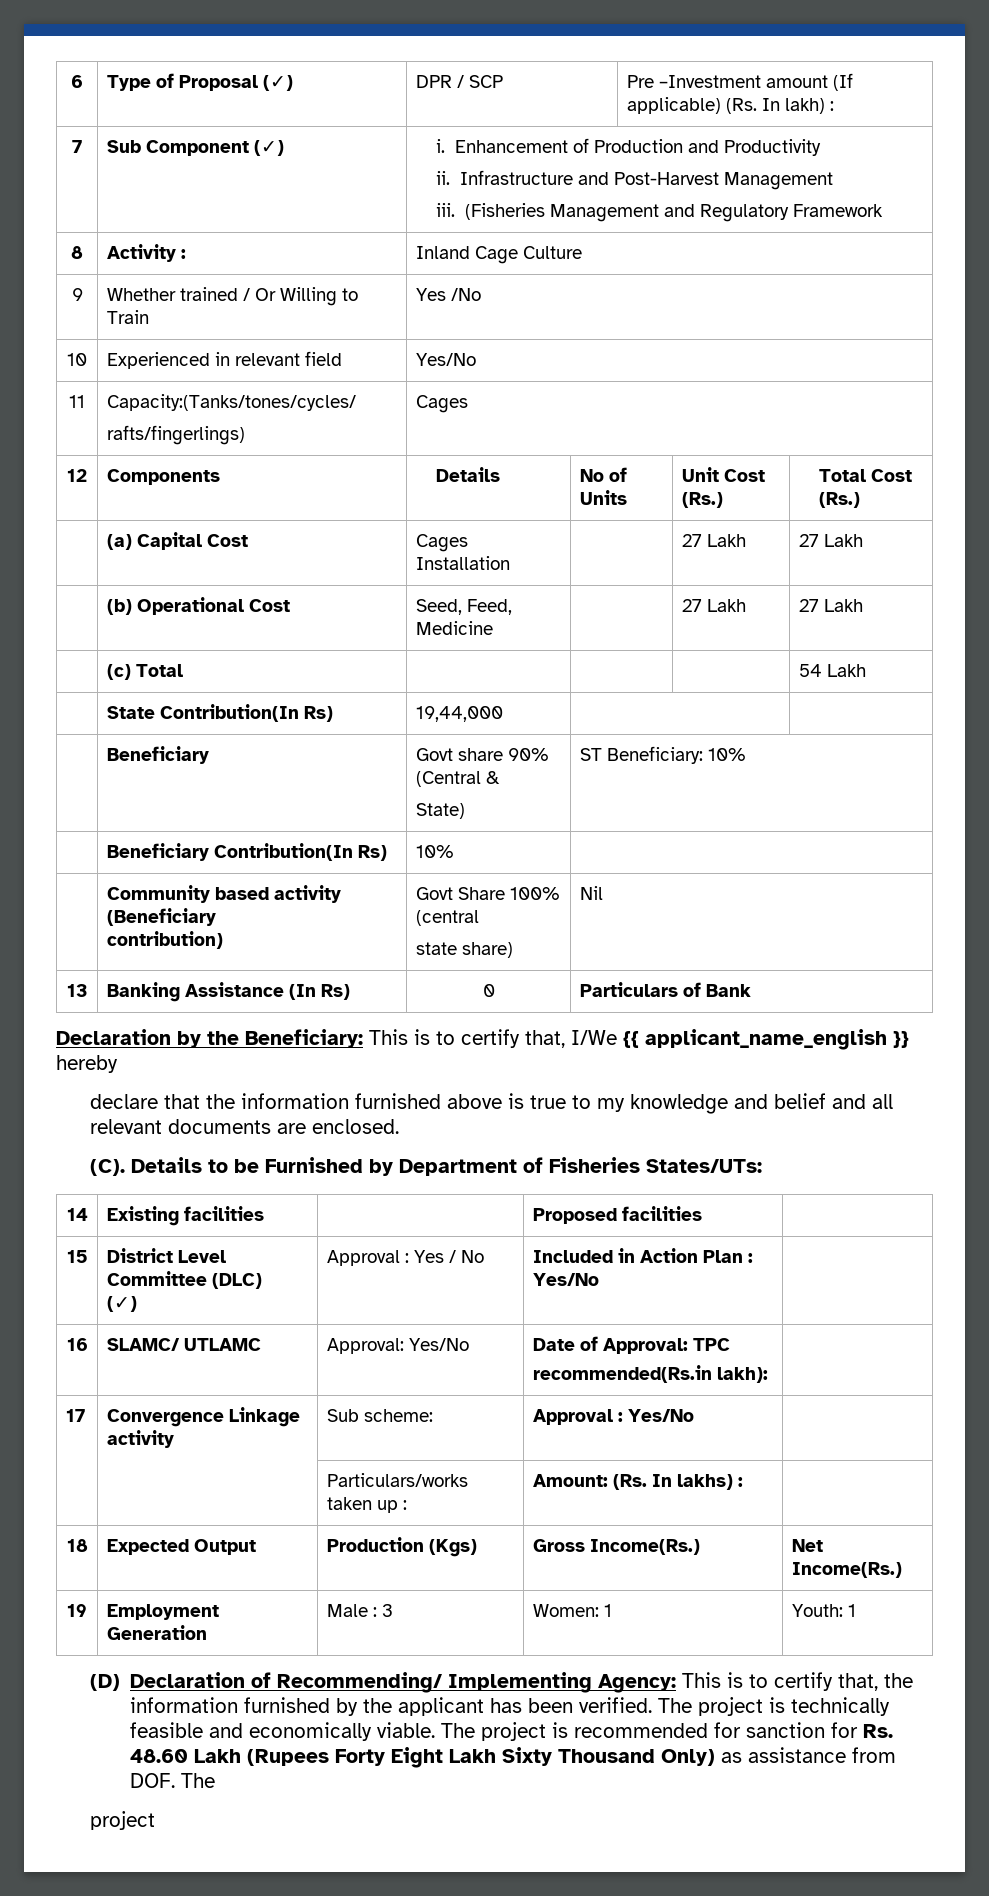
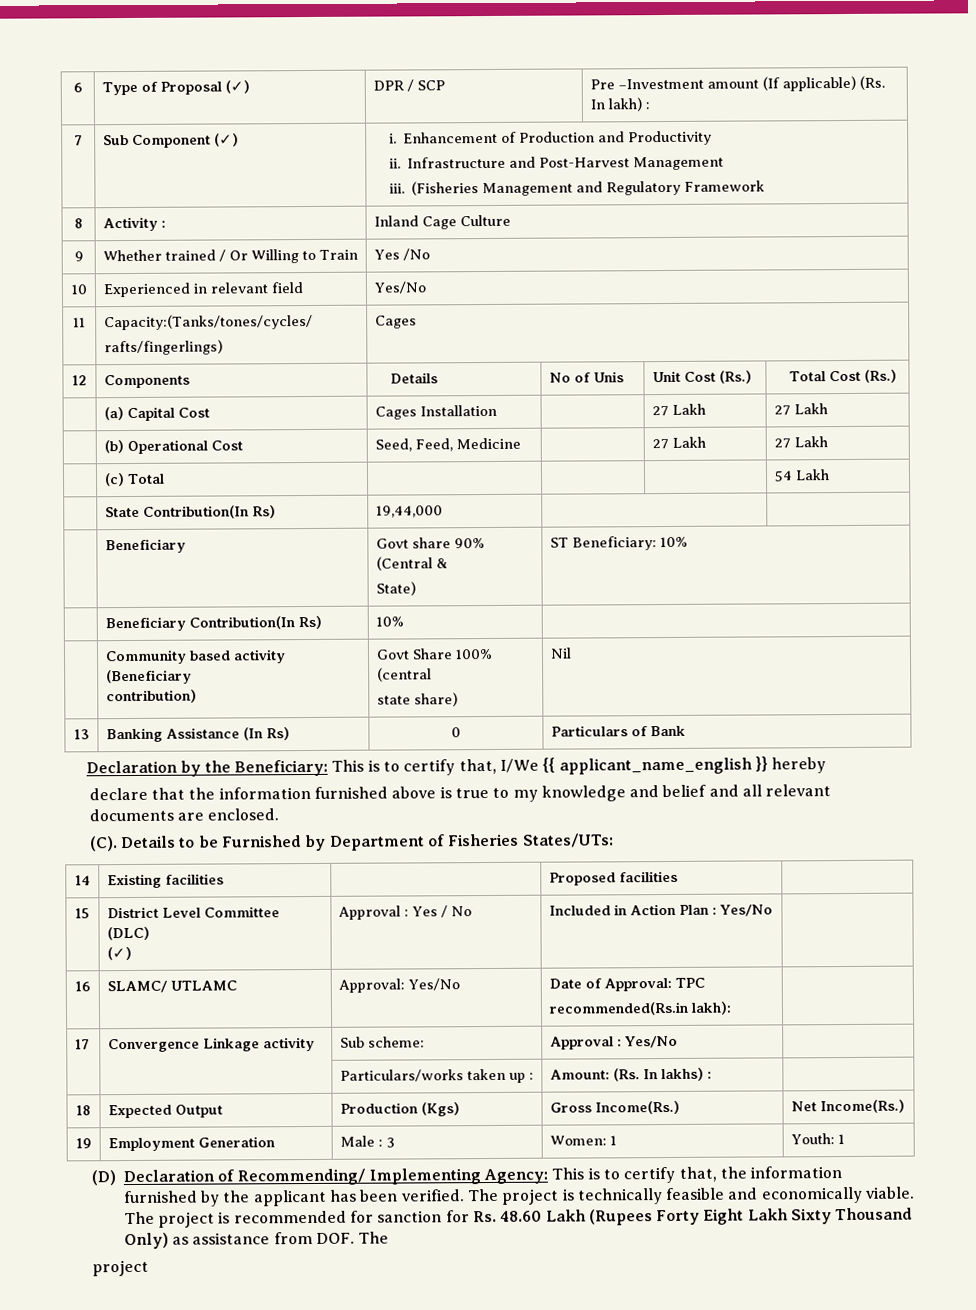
- 12 | Components | Details | No of Units | Unit Cost (Rs.) | Total Cost (Rs.)
+ 12 | Components | Details | No of Unis | Unit Cost (Rs.) | Total Cost (Rs.)

